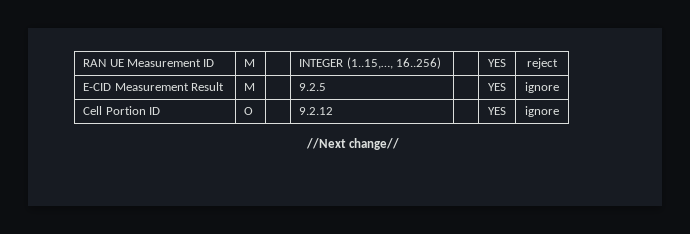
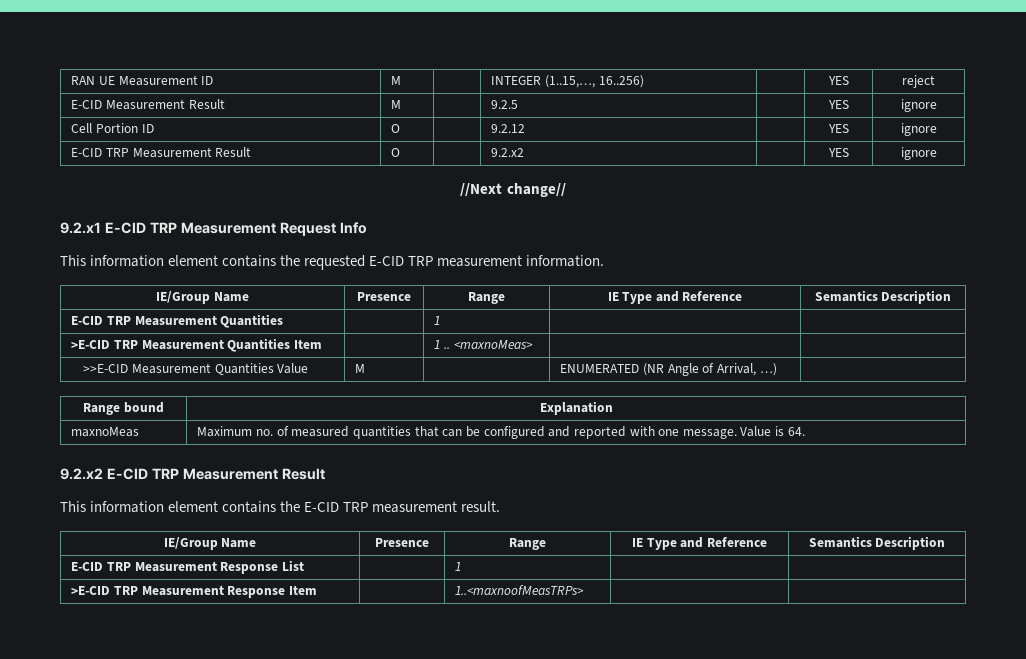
+ E-CID TRP Measurement Result | O | | 9.2.x2 | | YES | ignore
  //Next change//
+ 9.2.x1 E-CID TRP Measurement Request Info
+ This information element contains the requested E-CID TRP measurement information.
+ IE/Group Name | Presence | Range | IE Type and Reference | Semantics Description
+ E-CID TRP Measurement Quantities | | 1 | |
+ >E-CID TRP Measurement Quantities Item | | 1 .. <maxnoMeas> | |
+ >>E-CID Measurement Quantities Value | M | | ENUMERATED (NR Angle of Arrival, …) |
+ Range bound | Explanation
+ maxnoMeas | Maximum no. of measured quantities that can be configured and reported with one message. Value is 64.
+ 9.2.x2 E-CID TRP Measurement Result
+ This information element contains the E-CID TRP measurement result.
+ IE/Group Name | Presence | Range | IE Type and Reference | Semantics Description
+ E-CID TRP Measurement Response List | | 1 | |
+ >E-CID TRP Measurement Response Item | | 1..<maxnoofMeasTRPs> | |

